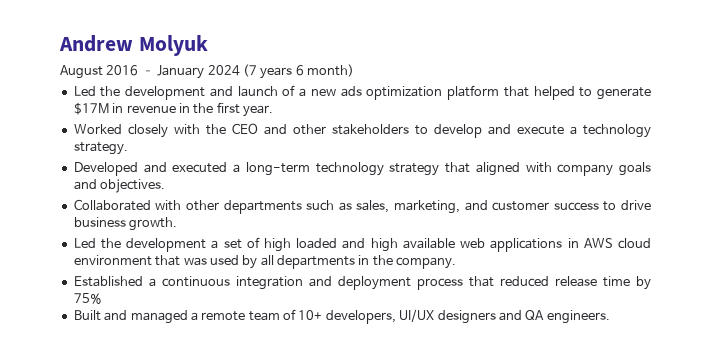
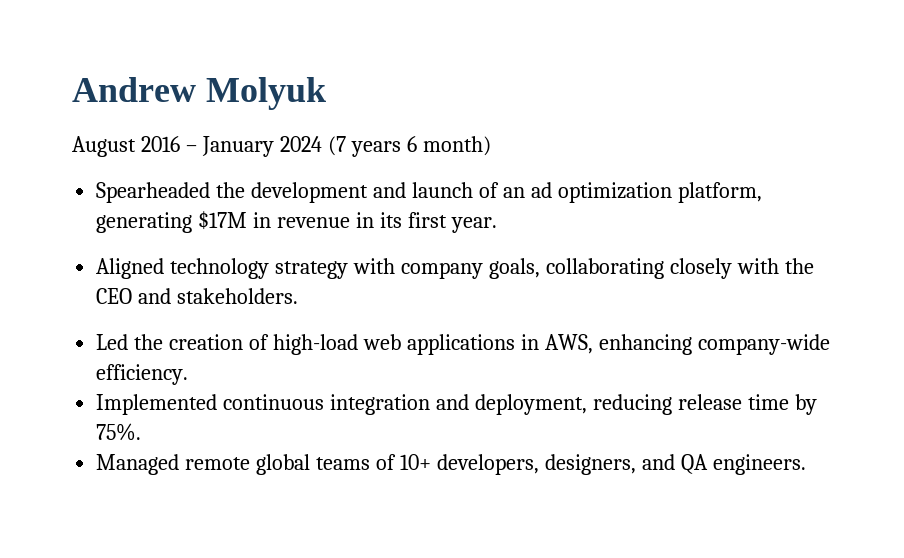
- Led the development and launch of a new ads optimization platform that helped to generate $17M in revenue in the first year.
+ Spearheaded the development and launch of an ad optimization platform, generating $17M in revenue in its first year.
- Worked closely with the CEO and other stakeholders to develop and execute a technology strategy.
- Developed and executed a long-term technology strategy that aligned with company goals and objectives.
- Collaborated with other departments such as sales, marketing, and customer success to drive business growth.
- Led the development a set of high loaded and high available web applications in AWS cloud environment that was used by all departments in the company.
- Established a continuous integration and deployment process that reduced release time by 75%
- Built and managed a remote team of 10+ developers, UI/UX designers and QA engineers.
+ Aligned technology strategy with company goals, collaborating closely with the CEO and stakeholders.
+ Led the creation of high-load web applications in AWS, enhancing company-wide efficiency.
+ Implemented continuous integration and deployment, reducing release time by 75%.
+ Managed remote global teams of 10+ developers, designers, and QA engineers.

